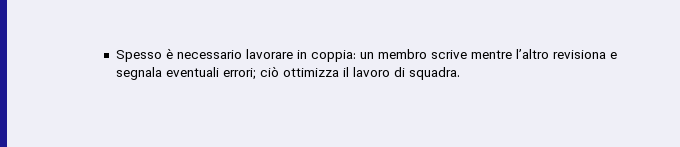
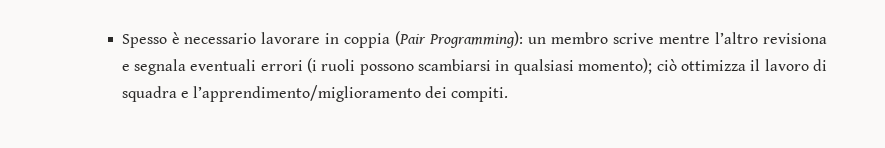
- Spesso è necessario lavorare in coppia: un membro scrive mentre l’altro revisiona e segnala eventuali errori; ciò ottimizza il lavoro di squadra.
+ Spesso è necessario lavorare in coppia (Pair Programming): un membro scrive mentre l’altro revisiona e segnala eventuali errori (i ruoli possono scambiarsi in qualsiasi momento); ciò ottimizza il lavoro di squadra e l’apprendimento/miglioramento dei compiti.

